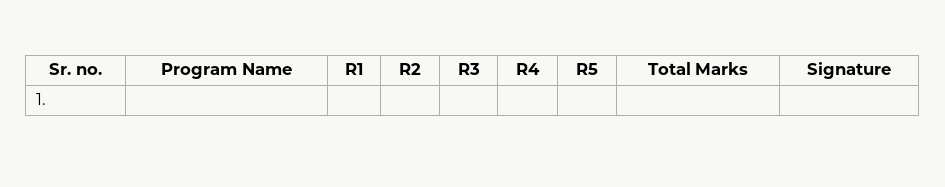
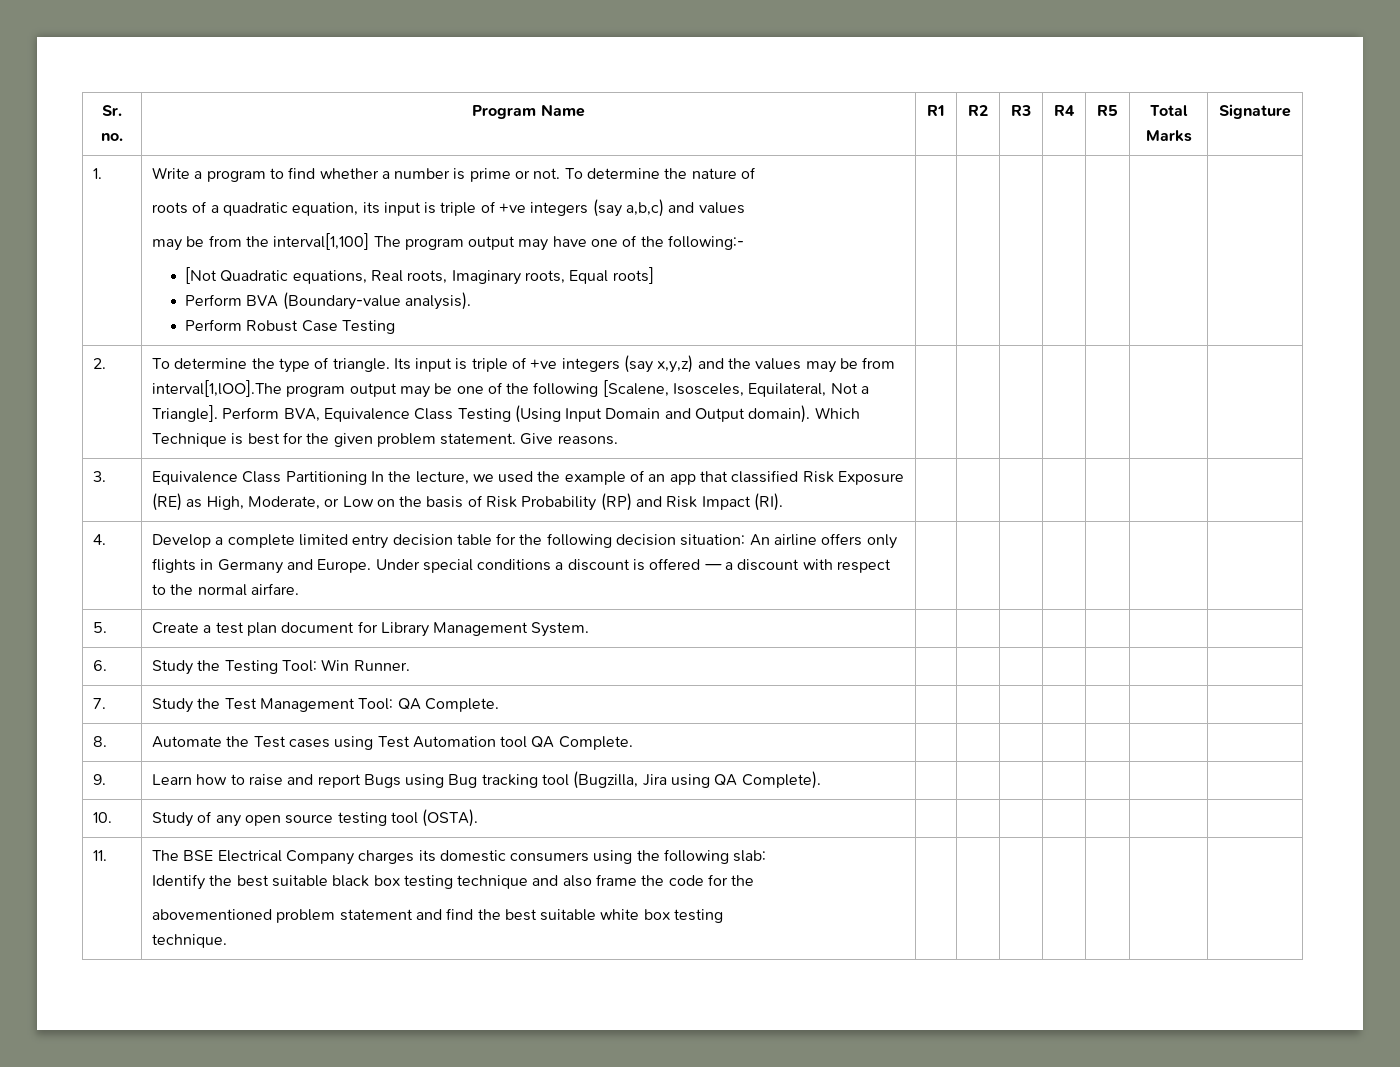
+ Write a program to find whether a number is prime or not. To determine the nature of
+ roots of a quadratic equation, its input is triple of +ve integers (say a,b,c) and values
+ may be from the interval[1,100] The program output may have one of the following:-
+ [Not Quadratic equations, Real roots, Imaginary roots, Equal roots]
+ Perform BVA (Boundary-value analysis).
+ Perform Robust Case Testing | | | | | | |
+ 2. | To determine the type of triangle. Its input is triple of +ve integers (say x,y,z) and the values may be from interval[1,lOO].The program output may be one of the following [Scalene, Isosceles, Equilateral, Not a Triangle]. Perform BVA, Equivalence Class Testing (Using Input Domain and Output domain). Which Technique is best for the given problem statement. Give reasons. | | | | | | |
+ 3. | Equivalence Class Partitioning In the lecture, we used the example of an app that classified Risk Exposure (RE) as High, Moderate, or Low on the basis of Risk Probability (RP) and Risk Impact (RI). | | | | | | |
+ 4. | Develop a complete limited entry decision table for the following decision situation: An airline offers only flights in Germany and Europe. Under special conditions a discount is offered — a discount with respect to the normal airfare. | | | | | | |
+ 5. | Create a test plan document for Library Management System. | | | | | | |
+ 6. | Study the Testing Tool: Win Runner. | | | | | | |
+ 7. | Study the Test Management Tool: QA Complete. | | | | | | |
+ 8. | Automate the Test cases using Test Automation tool QA Complete. | | | | | | |
+ 9. | Learn how to raise and report Bugs using Bug tracking tool (Bugzilla, Jira using QA Complete). | | | | | | |
+ 10. | Study of any open source testing tool (OSTA). | | | | | | |
+ 11. | The BSE Electrical Company charges its domestic consumers using the following slab:
+ Identify the best suitable black box testing technique and also frame the code for the
+ abovementioned problem statement and find the best suitable white box testing
+ technique. | | | | | | |

